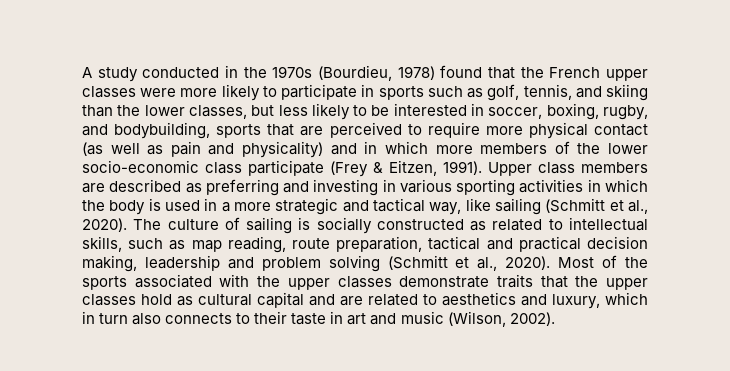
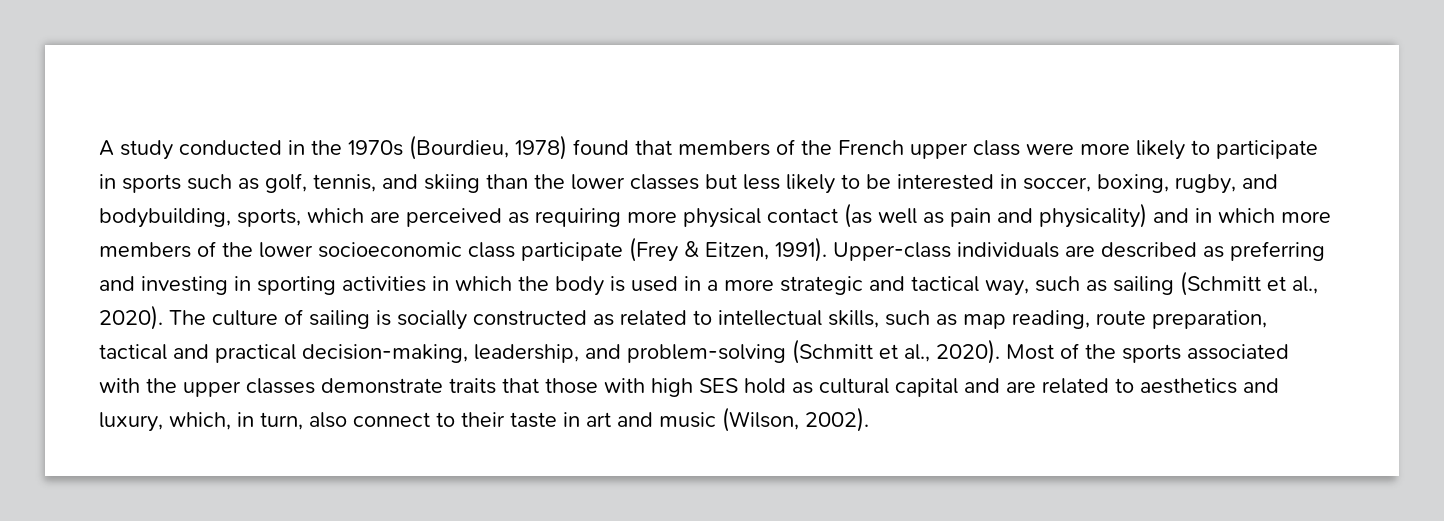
- A study conducted in the 1970s (Bourdieu, 1978) found that the French upper classes were more likely to participate in sports such as golf, tennis, and skiing than the lower classes, but less likely to be interested in soccer, boxing, rugby, and bodybuilding, sports that are perceived to require more physical contact (as well as pain and physicality) and in which more members of the lower socio-economic class participate (Frey & Eitzen, 1991).
+ A study conducted in the 1970s (Bourdieu, 1978) found that members of the French upper class were more likely to participate in sports such as golf, tennis, and skiing than the lower classes but less likely to be interested in soccer, boxing, rugby, and bodybuilding, sports, which are perceived as requiring more physical contact (as well as pain and physicality) and in which more members of the lower socioeconomic class participate (Frey & Eitzen, 1991).
- Upper class members are described as preferring and investing in various sporting activities in which the body is used in a more strategic and tactical way, like sailing (Schmitt et al., 2020).
+ Upper-class individuals are described as preferring and investing in sporting activities in which the body is used in a more strategic and tactical way, such as sailing (Schmitt et al., 2020).
- The culture of sailing is socially constructed as related to intellectual skills, such as map reading, route preparation, tactical and practical decision making, leadership and problem solving (Schmitt et al., 2020).
+ The culture of sailing is socially constructed as related to intellectual skills, such as map reading, route preparation, tactical and practical decision-making, leadership, and problem-solving (Schmitt et al., 2020).
- Most of the sports associated with the upper classes demonstrate traits that the upper classes hold as cultural capital and are related to aesthetics and luxury, which in turn also connects to their taste in art and music (Wilson, 2002).
+ Most of the sports associated with the upper classes demonstrate traits that those with high SES hold as cultural capital and are related to aesthetics and luxury, which, in turn, also connect to their taste in art and music (Wilson, 2002).

